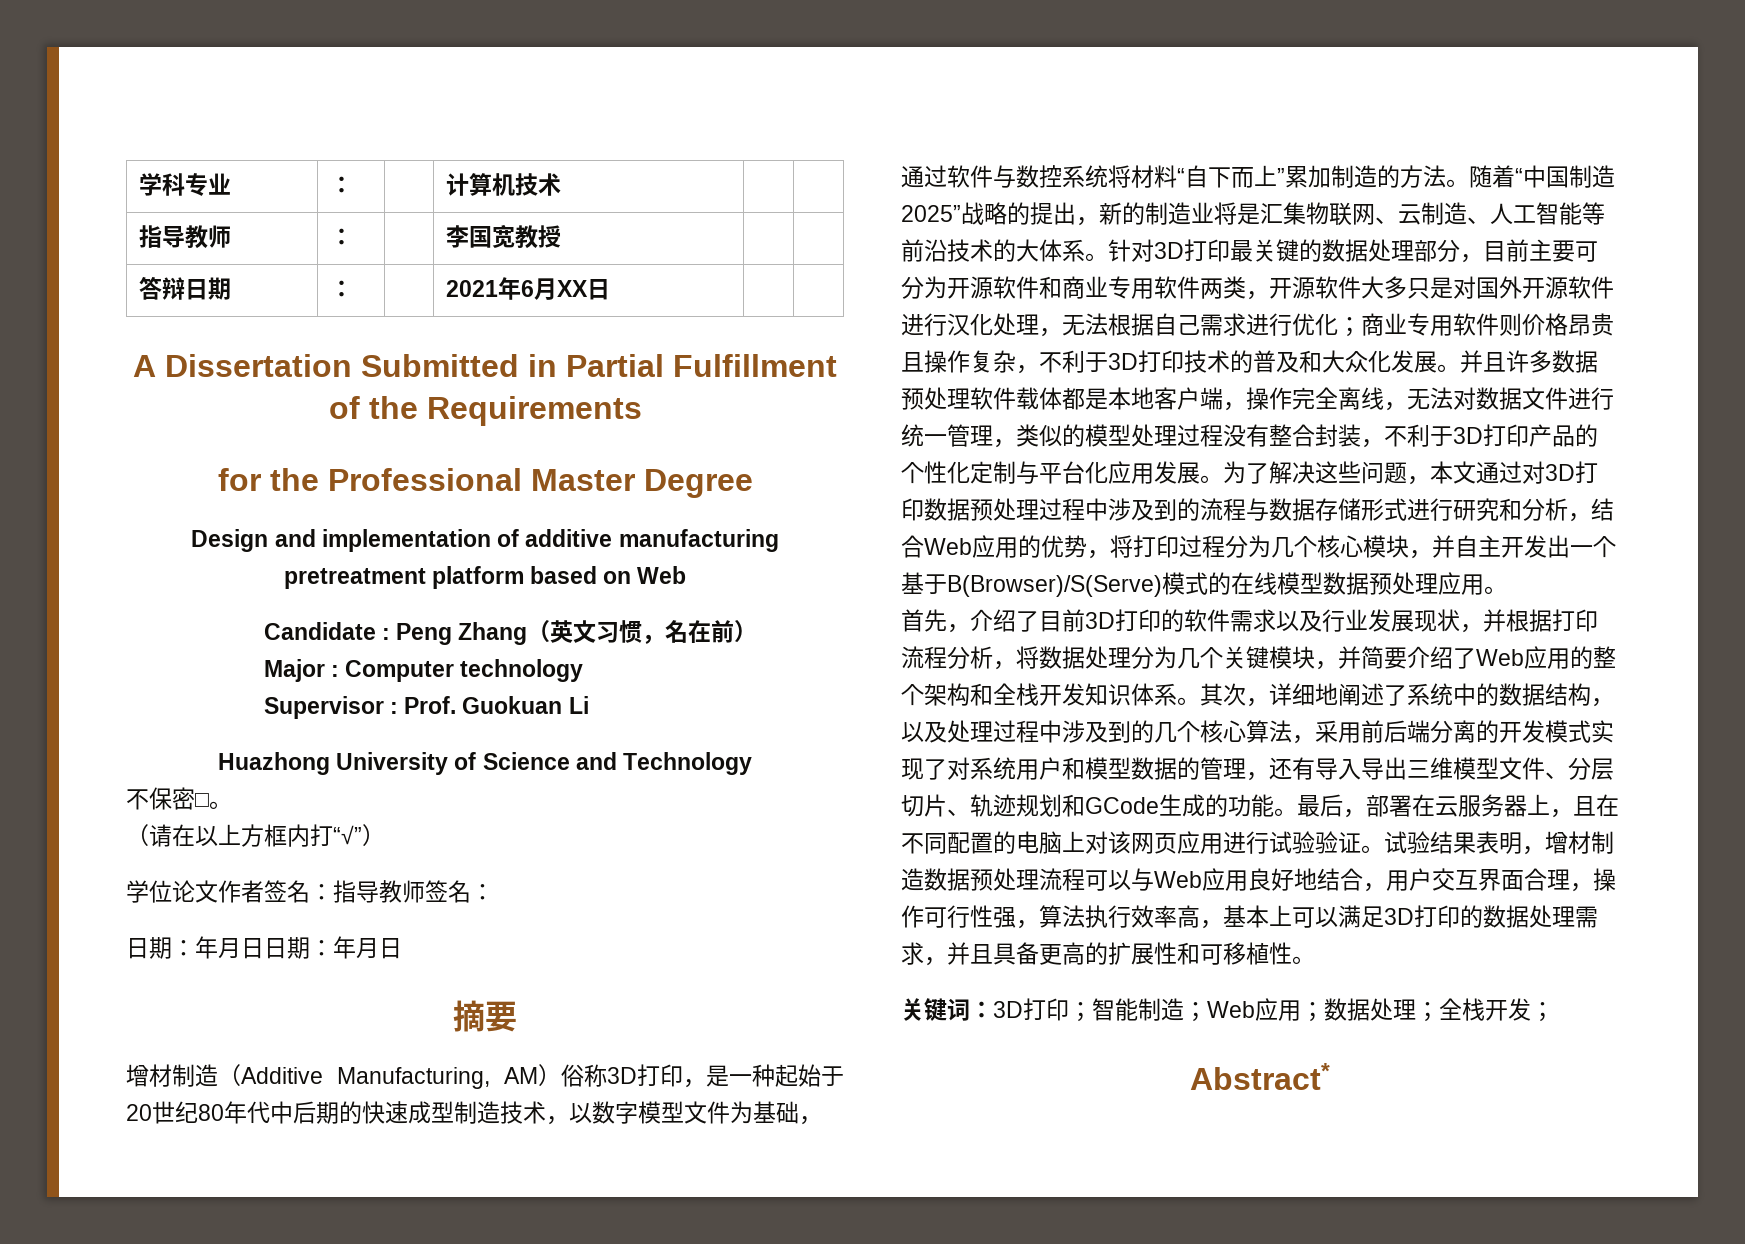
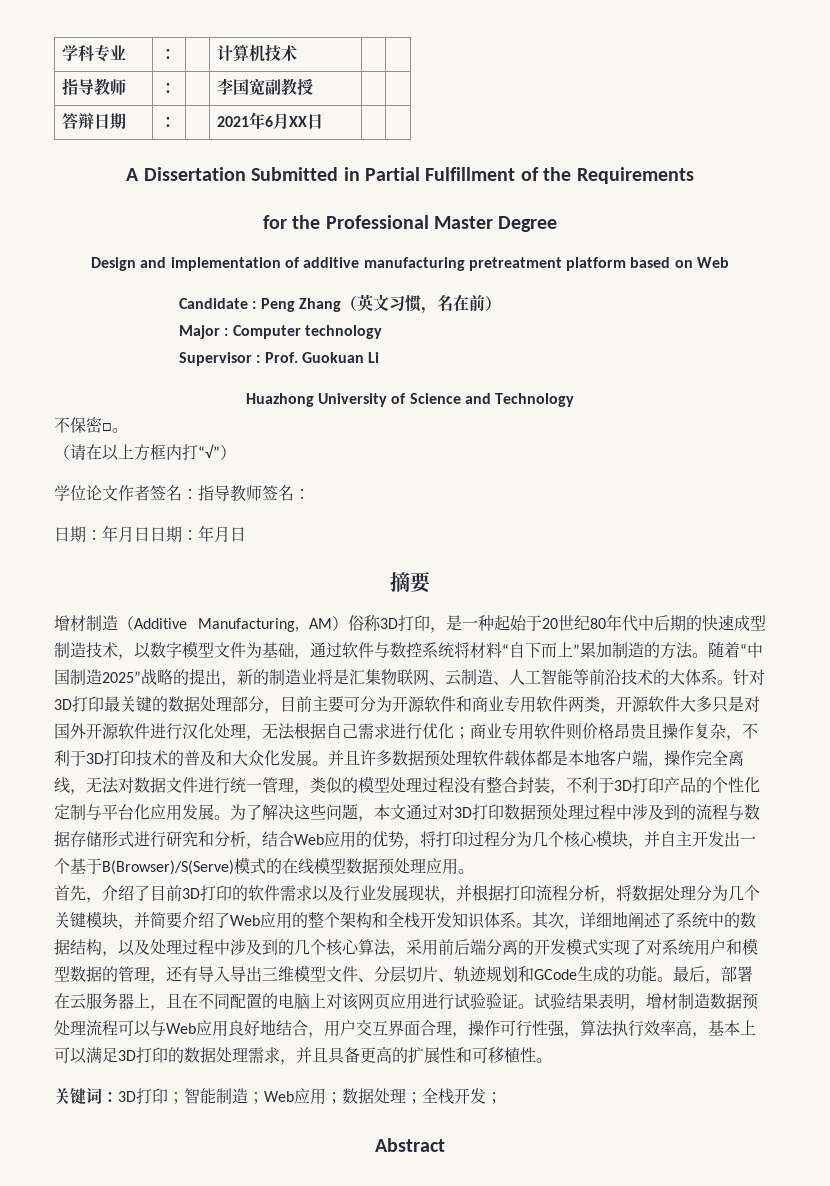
- 指导教师 | ： | | 李国宽教授 | |
+ 指导教师 | ： | | 李国宽副教授 | |
- Abstract*
+ Abstract

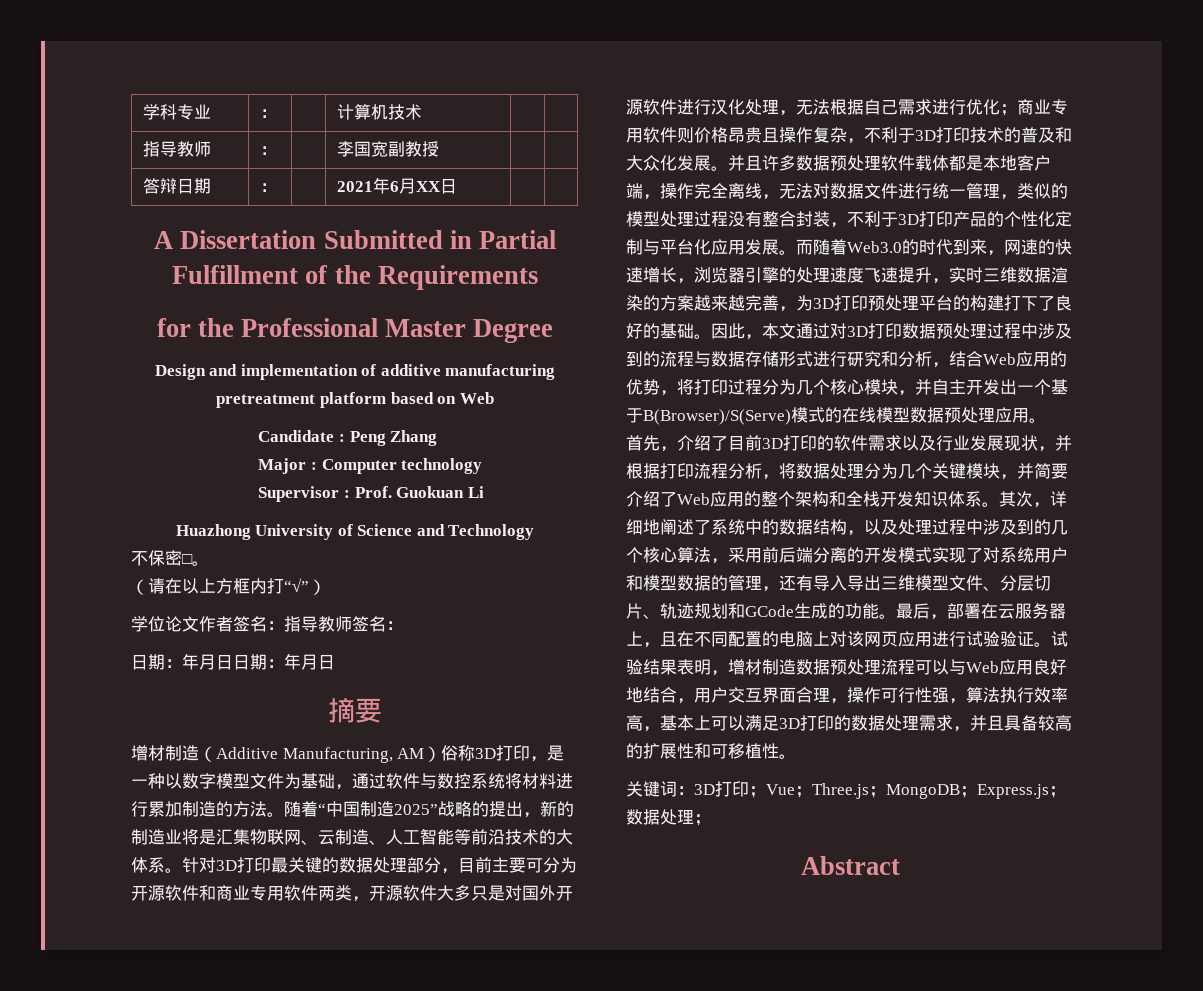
- Candidate : Peng Zhang（英文习惯，名在前）
+ Candidate : Peng Zhang
- 增材制造（Additive Manufacturing, AM）俗称3D打印，是一种起始于20世纪80年代中后期的快速成型制造技术，以数字模型文件为基础，通过软件与数控系统将材料“自下而上”累加制造的方法。
+ 增材制造（Additive Manufacturing, AM）俗称3D打印，是一种以数字模型文件为基础，通过软件与数控系统将材料进行累加制造的方法。
- 为了解决这些问题，本文通过对3D打印数据预处理过程中涉及到的流程与数据存储形式进行研究和分析，结合Web应用的优势，将打印过程分为几个核心模块，并自主开发出一个基于B(Browser)/S(Serve)模式的在线模型数据预处理应用。
+ 而随着Web3.0的时代到来，网速的快速增长，浏览器引擎的处理速度飞速提升，实时三维数据渲染的方案越来越完善，为3D打印预处理平台的构建打下了良好的基础。因此，本文通过对3D打印数据预处理过程中涉及到的流程与数据存储形式进行研究和分析，结合Web应用的优势，将打印过程分为几个核心模块，并自主开发出一个基于B(Browser)/S(Serve)模式的在线模型数据预处理应用。
- 试验结果表明，增材制造数据预处理流程可以与Web应用良好地结合，用户交互界面合理，操作可行性强，算法执行效率高，基本上可以满足3D打印的数据处理需求，并且具备更高的扩展性和可移植性。
+ 试验结果表明，增材制造数据预处理流程可以与Web应用良好地结合，用户交互界面合理，操作可行性强，算法执行效率高，基本上可以满足3D打印的数据处理需求，并且具备较高的扩展性和可移植性。
- 关键词：3D打印；智能制造；Web应用；数据处理；全栈开发；
+ 关键词：3D打印；Vue；Three.js；MongoDB；Express.js；数据处理；

